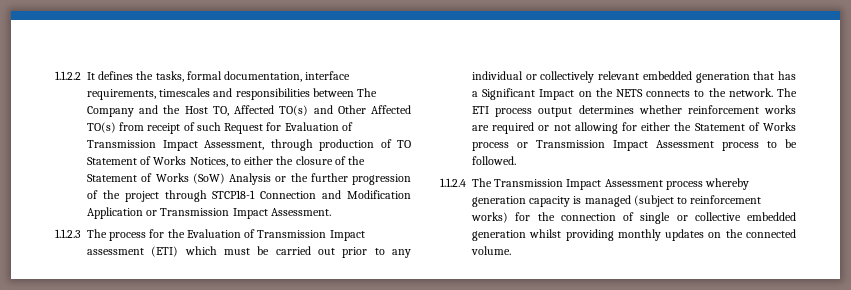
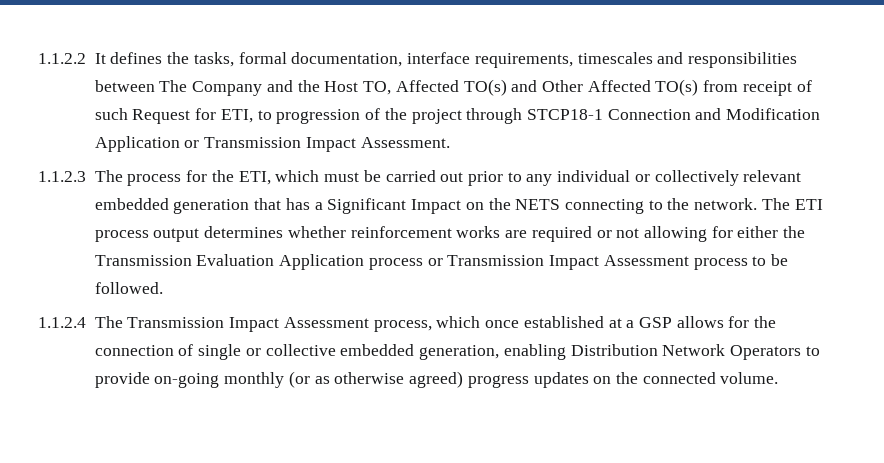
- 1.1.2.2 It defines the tasks, formal documentation, interface requirements, timescales and responsibilities between The Company and the Host TO, Affected TO(s) and Other Affected TO(s) from receipt of such Request for Evaluation of Transmission Impact Assessment, through production of TO Statement of Works Notices, to either the closure of the Statement of Works (SoW) Analysis or the further progression of the project through STCP18-1 Connection and Modification Application or Transmission Impact Assessment.
+ 1.1.2.2 It defines the tasks, formal documentation, interface requirements, timescales and responsibilities between The Company and the Host TO, Affected TO(s) and Other Affected TO(s) from receipt of such Request for ETI, to progression of the project through STCP18-1 Connection and Modification Application or Transmission Impact Assessment.
- 1.1.2.3 The process for the Evaluation of Transmission Impact assessment (ETI) which must be carried out prior to any individual or collectively relevant embedded generation that has a Significant Impact on the NETS connects to the network.
+ 1.1.2.3 The process for the ETI, which must be carried out prior to any individual or collectively relevant embedded generation that has a Significant Impact on the NETS connecting to the network.
- The ETI process output determines whether reinforcement works are required or not allowing for either the Statement of Works process or Transmission Impact Assessment process to be followed.
+ The ETI process output determines whether reinforcement works are required or not allowing for either the Transmission Evaluation Application process or Transmission Impact Assessment process to be followed.
- 1.1.2.4 The Transmission Impact Assessment process whereby generation capacity is managed (subject to reinforcement works) for the connection of single or collective embedded generation whilst providing monthly updates on the connected volume.
+ 1.1.2.4 The Transmission Impact Assessment process, which once established at a GSP allows for the connection of single or collective embedded generation, enabling Distribution Network Operators to provide on-going monthly (or as otherwise agreed) progress updates on the connected volume.

